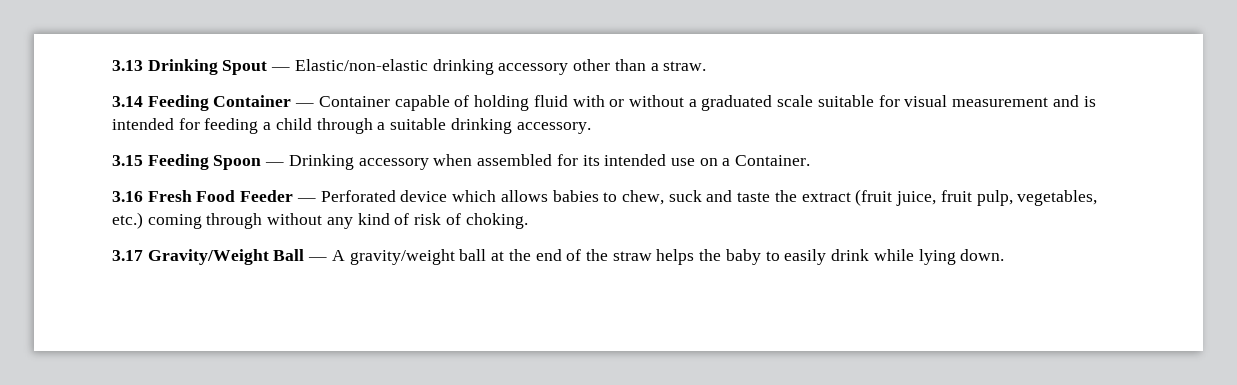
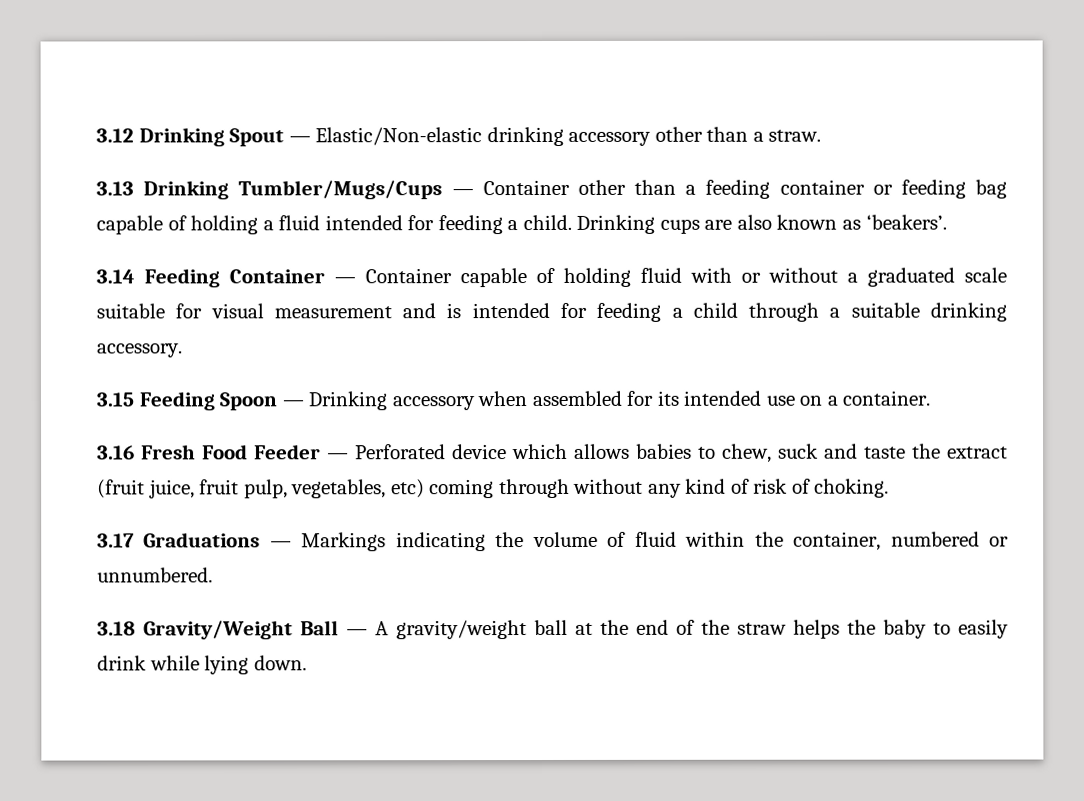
- 3.13 Drinking Spout — Elastic/non-elastic drinking accessory other than a straw.
+ 3.12 Drinking Spout — Elastic/Non-elastic drinking accessory other than a straw.
+ 3.13 Drinking Tumbler/Mugs/Cups — Container other than a feeding container or feeding bag capable of holding a fluid intended for feeding a child. Drinking cups are also known as ‘beakers’.
- 3.15 Feeding Spoon — Drinking accessory when assembled for its intended use on a Container.
+ 3.15 Feeding Spoon — Drinking accessory when assembled for its intended use on a container.
- 3.16 Fresh Food Feeder — Perforated device which allows babies to chew, suck and taste the extract (fruit juice, fruit pulp, vegetables, etc.) coming through without any kind of risk of choking.
+ 3.16 Fresh Food Feeder — Perforated device which allows babies to chew, suck and taste the extract (fruit juice, fruit pulp, vegetables, etc) coming through without any kind of risk of choking.
- 3.17 Gravity/Weight Ball — A gravity/weight ball at the end of the straw helps the baby to easily drink while lying down.
+ 3.17 Graduations — Markings indicating the volume of fluid within the container, numbered or unnumbered.
+ 3.18 Gravity/Weight Ball — A gravity/weight ball at the end of the straw helps the baby to easily drink while lying down.

